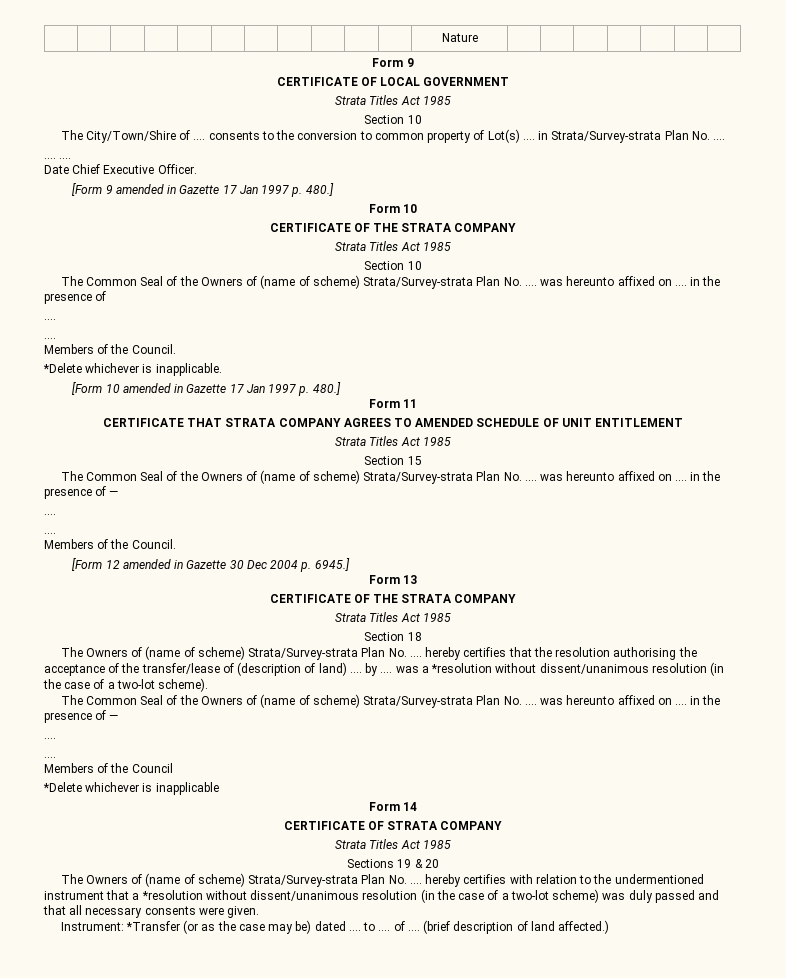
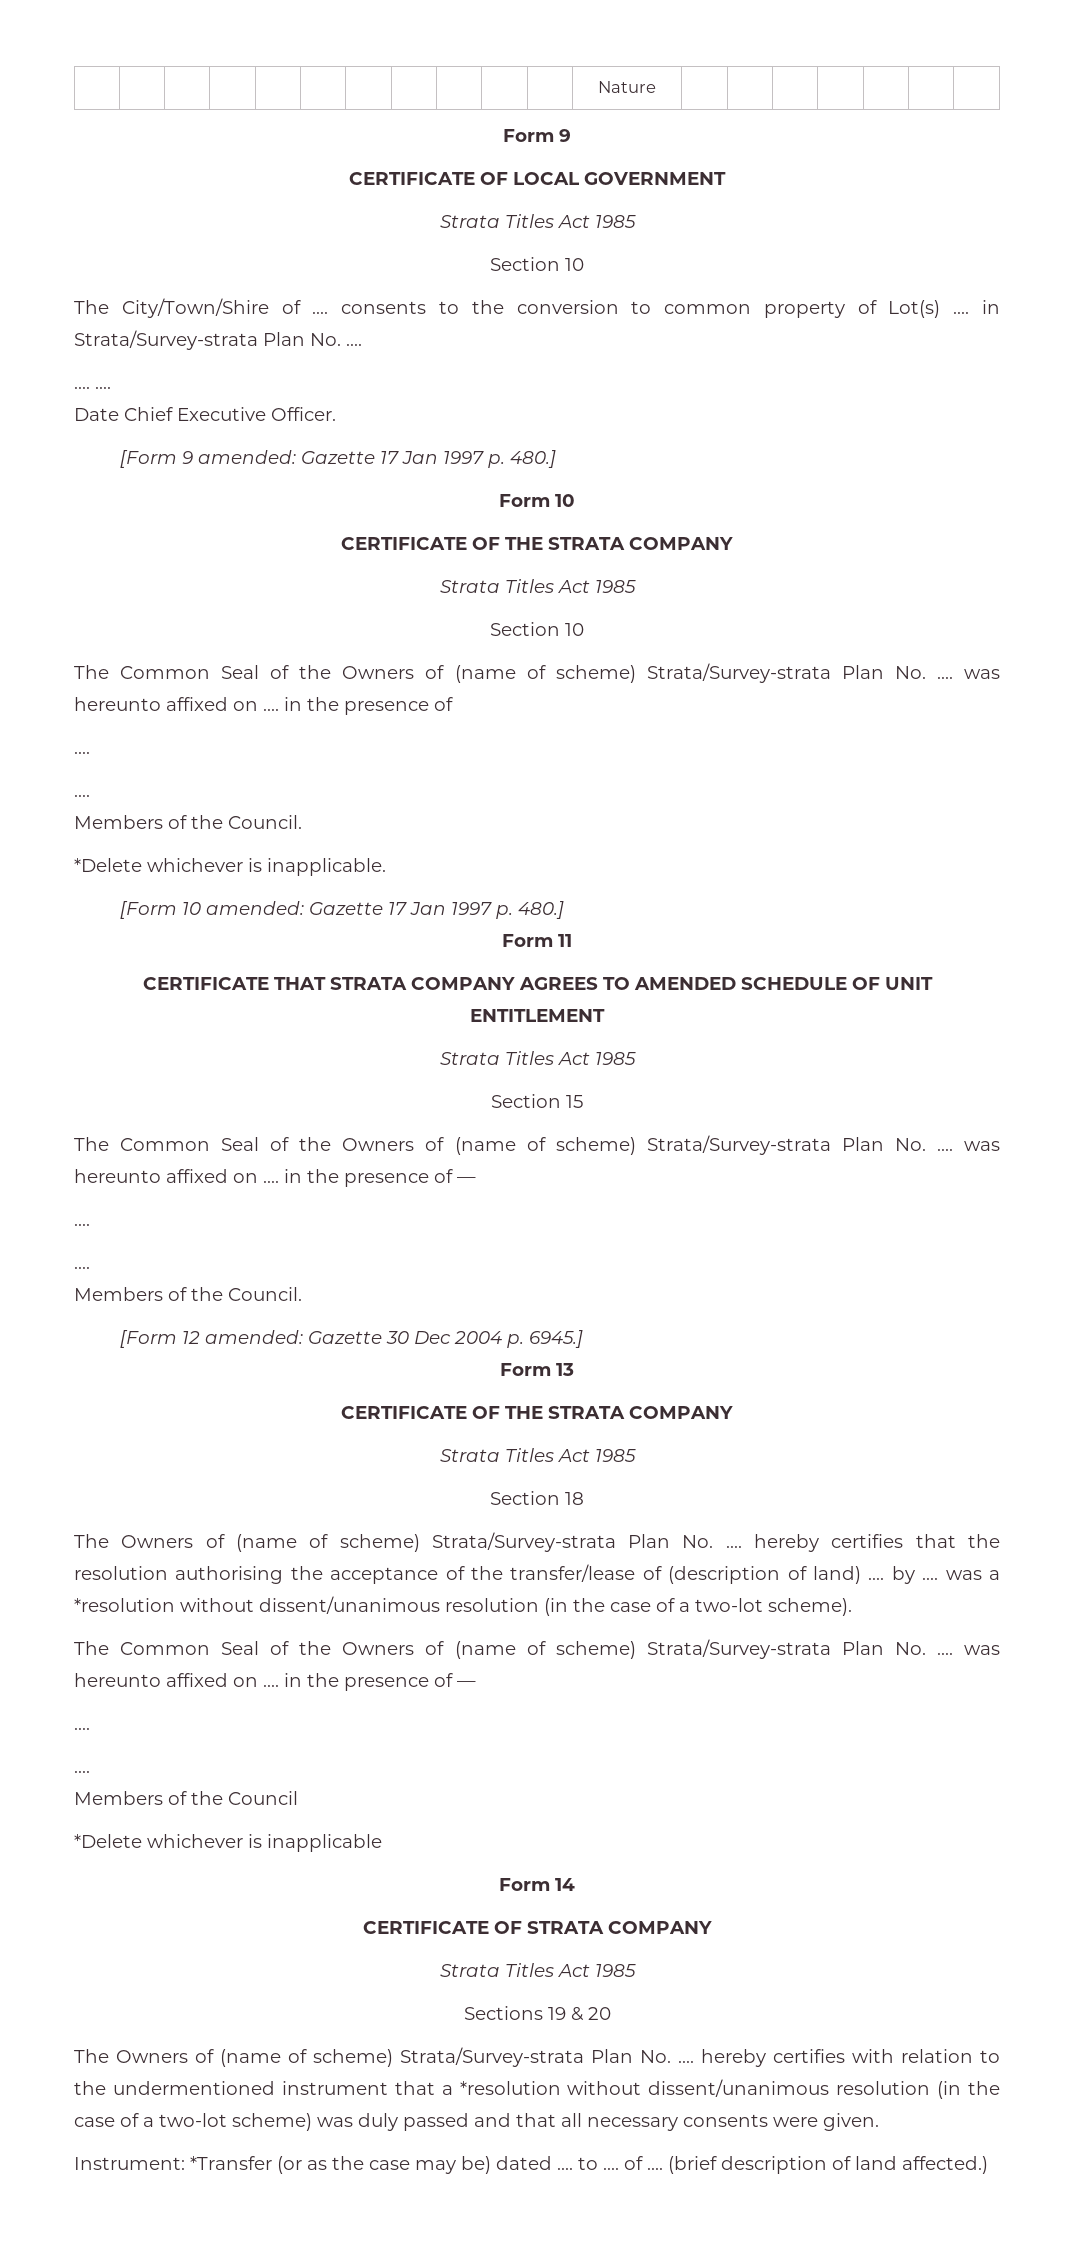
- [Form 9 amended in Gazette 17 Jan 1997 p. 480.]
+ [Form 9 amended: Gazette 17 Jan 1997 p. 480.]
- [Form 10 amended in Gazette 17 Jan 1997 p. 480.]
+ [Form 10 amended: Gazette 17 Jan 1997 p. 480.]
- [Form 12 amended in Gazette 30 Dec 2004 p. 6945.]
+ [Form 12 amended: Gazette 30 Dec 2004 p. 6945.]

